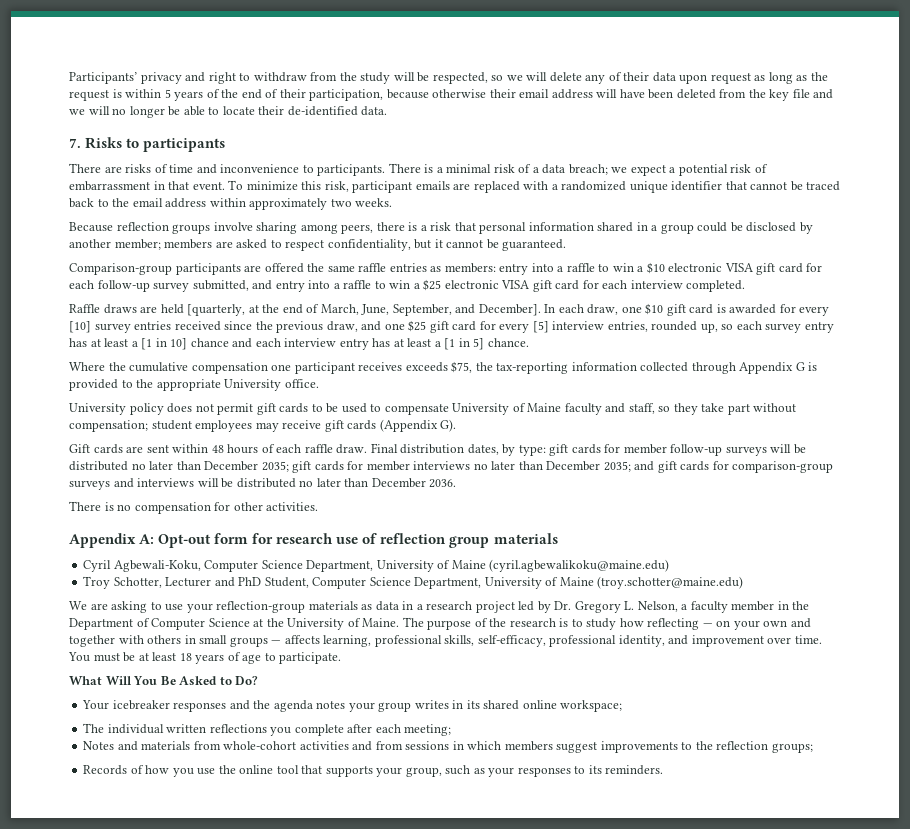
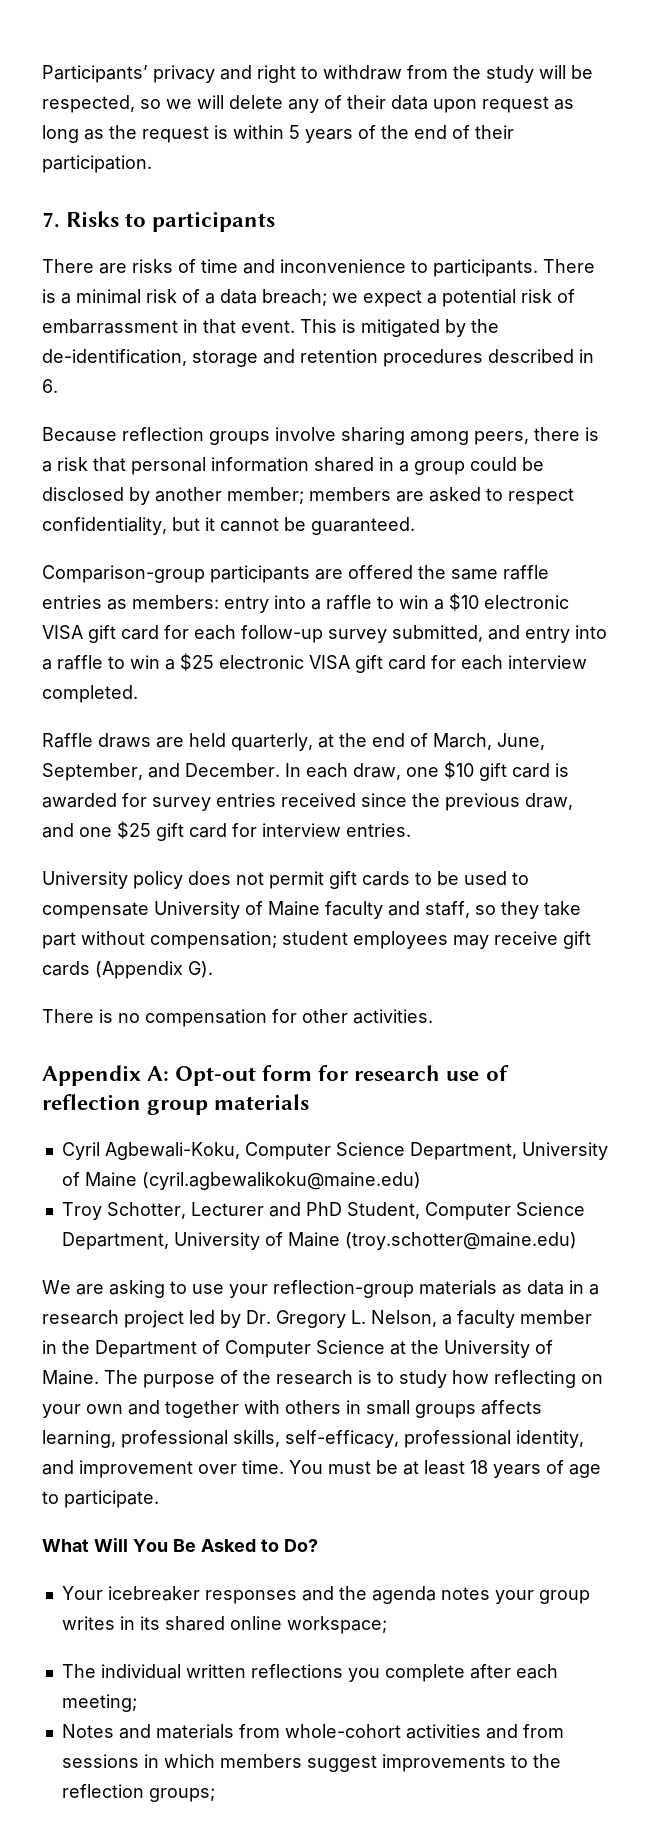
- Participants’ privacy and right to withdraw from the study will be respected, so we will delete any of their data upon request as long as the request is within 5 years of the end of their participation, because otherwise their email address will have been deleted from the key file and we will no longer be able to locate their de-identified data.
+ Participants’ privacy and right to withdraw from the study will be respected, so we will delete any of their data upon request as long as the request is within 5 years of the end of their participation.
- To minimize this risk, participant emails are replaced with a randomized unique identifier that cannot be traced back to the email address within approximately two weeks.
+ This is mitigated by the de-identification, storage and retention procedures described in 6.
- Raffle draws are held [quarterly, at the end of March, June, September, and December].
+ Raffle draws are held quarterly, at the end of March, June, September, and December.
- In each draw, one $10 gift card is awarded for every [10] survey entries received since the previous draw, and one $25 gift card for every [5] interview entries, rounded up, so each survey entry has at least a [1 in 10] chance and each interview entry has at least a [1 in 5] chance.
- Where the cumulative compensation one participant receives exceeds $75, the tax-reporting information collected through Appendix G is provided to the appropriate University office.
+ In each draw, one $10 gift card is awarded for survey entries received since the previous draw, and one $25 gift card for interview entries.
- Gift cards are sent within 48 hours of each raffle draw. Final distribution dates, by type: gift cards for member follow-up surveys will be distributed no later than December 2035; gift cards for member interviews no later than December 2035; and gift cards for comparison-group surveys and interviews will be distributed no later than December 2036.
- The purpose of the research is to study how reflecting — on your own and together with others in small groups — affects learning, professional skills, self-efficacy, professional identity, and improvement over time.
+ The purpose of the research is to study how reflecting on your own and together with others in small groups affects learning, professional skills, self-efficacy, professional identity, and improvement over time.
- Records of how you use the online tool that supports your group, such as your responses to its reminders.

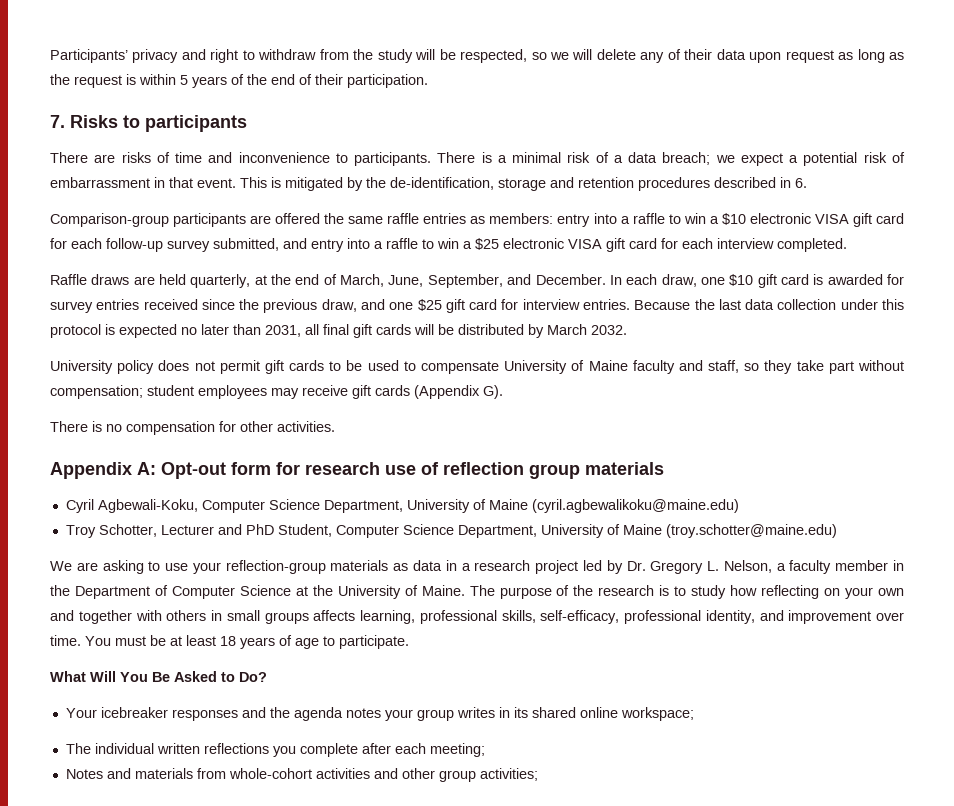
- Because reflection groups involve sharing among peers, there is a risk that personal information shared in a group could be disclosed by another member; members are asked to respect confidentiality, but it cannot be guaranteed.
+ Because the last data collection under this protocol is expected no later than 2031, all final gift cards will be distributed by March 2032.
- Notes and materials from whole-cohort activities and from sessions in which members suggest improvements to the reflection groups;
+ Notes and materials from whole-cohort activities and other group activities;

